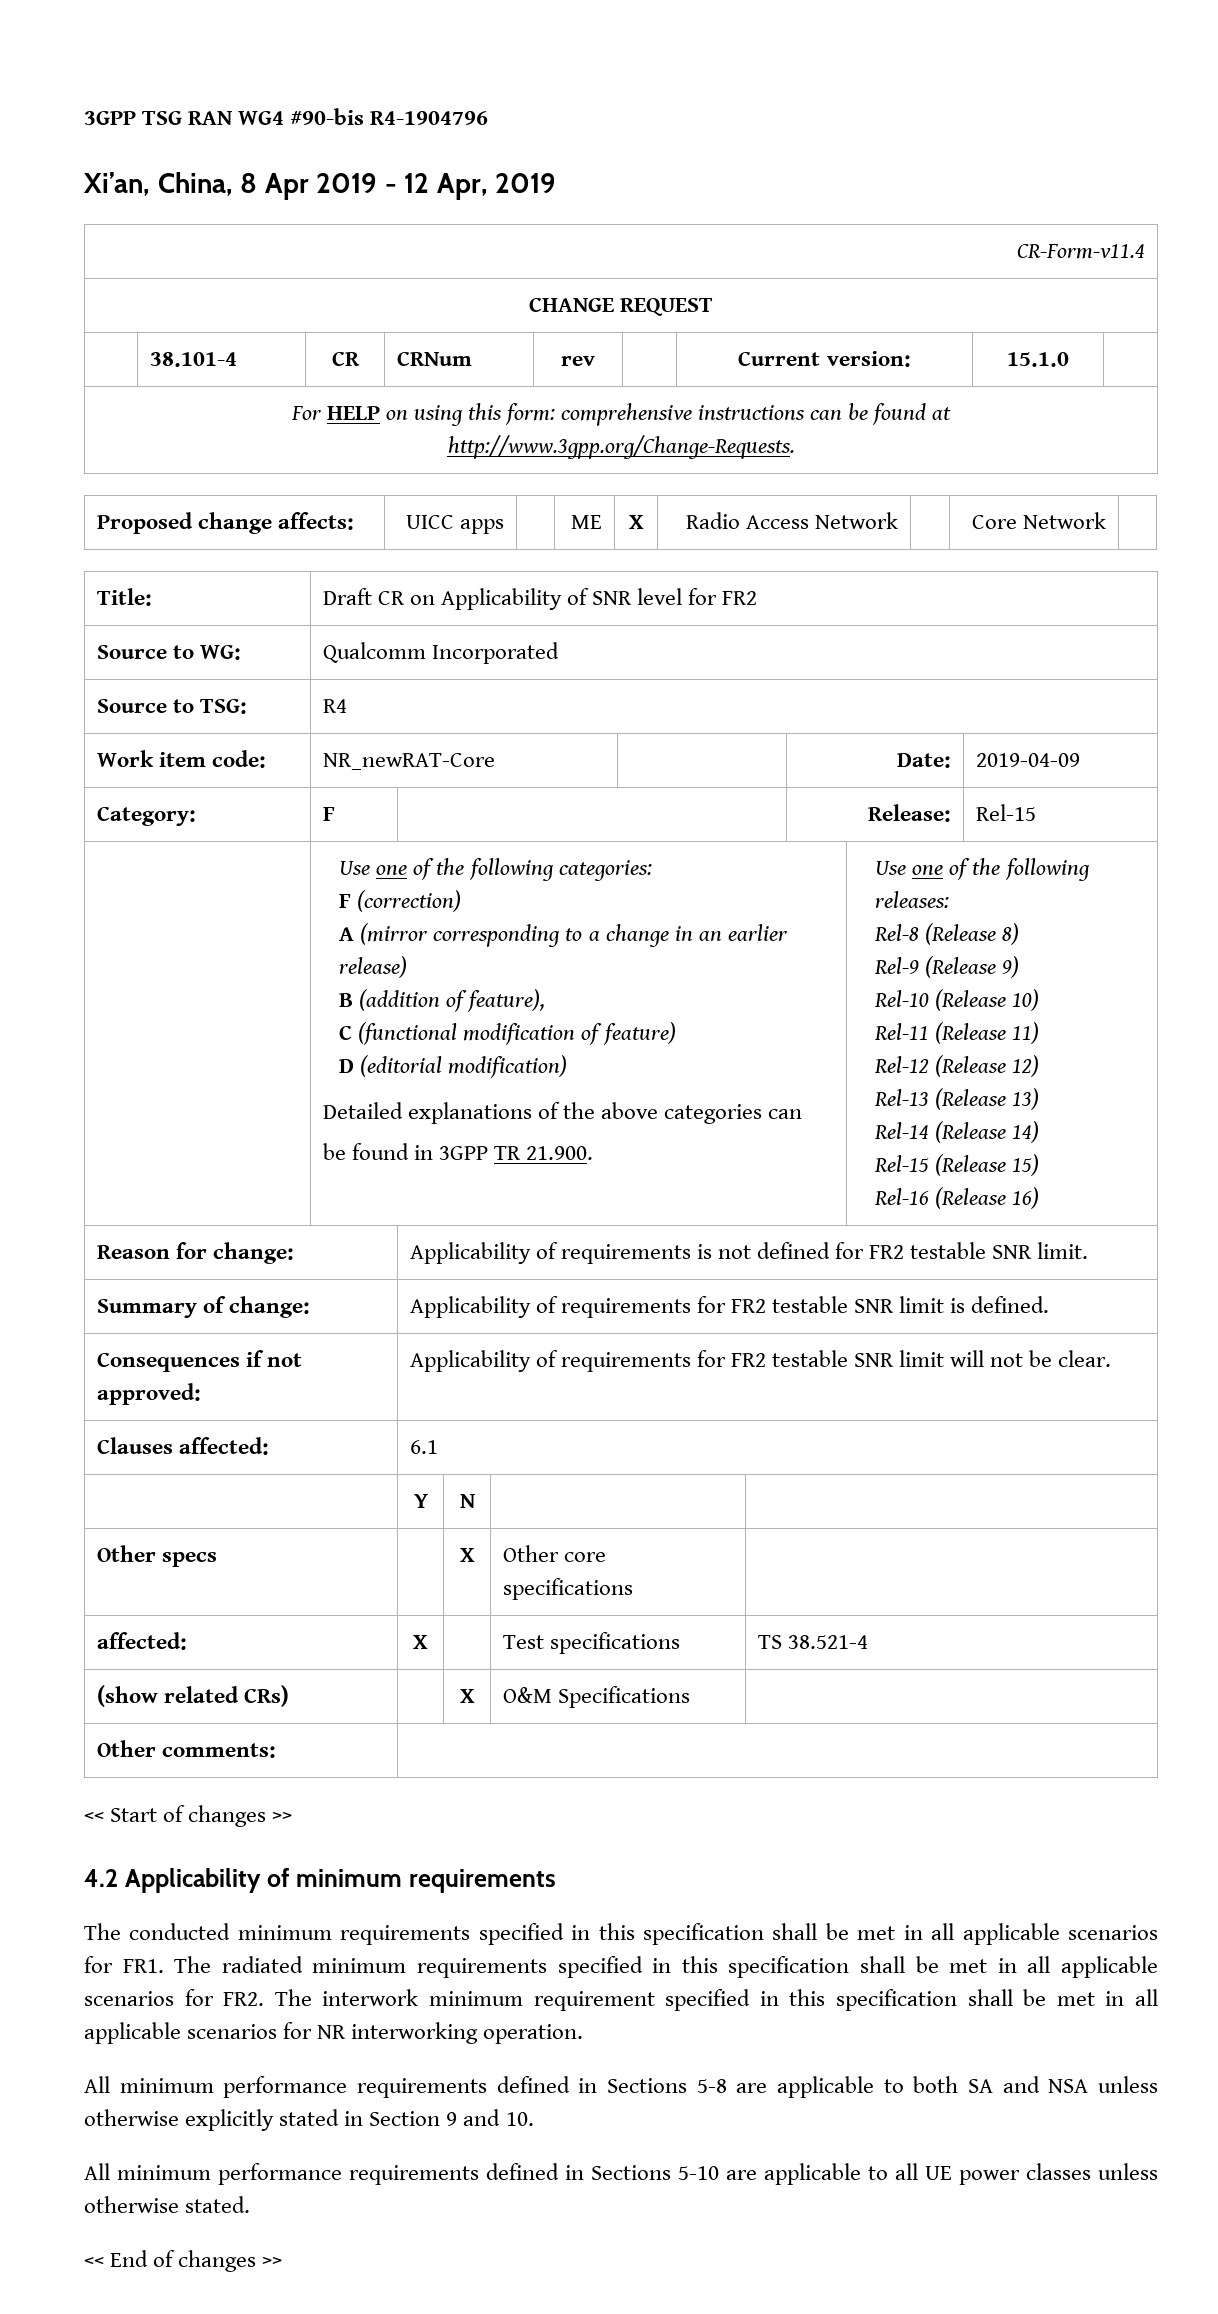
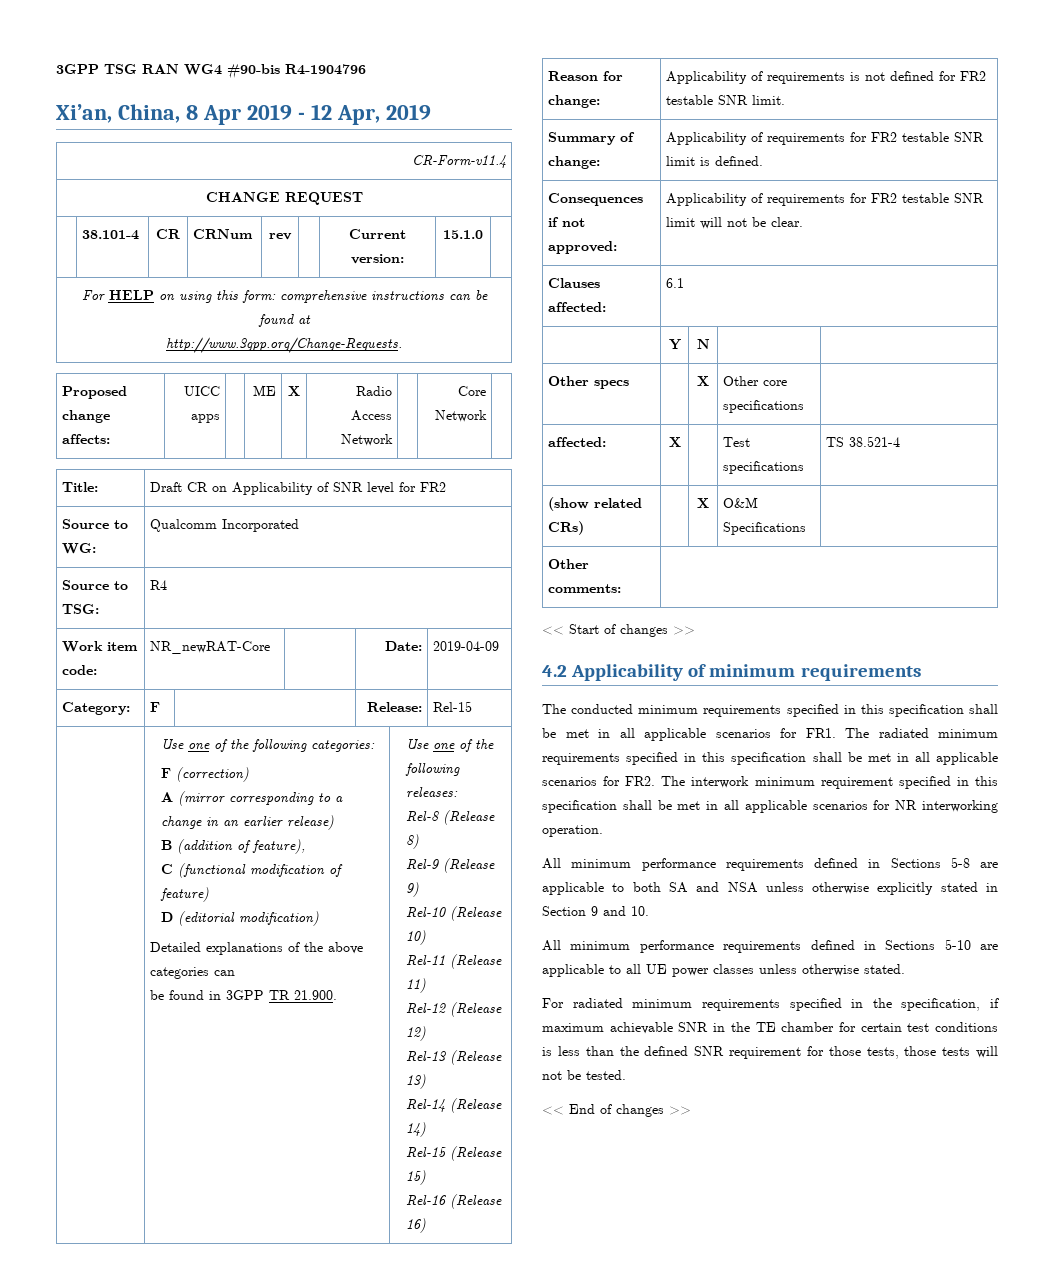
+ For radiated minimum requirements specified in the specification, if maximum achievable SNR in the TE chamber for certain test conditions is less than the defined SNR requirement for those tests, those tests will not be tested.

